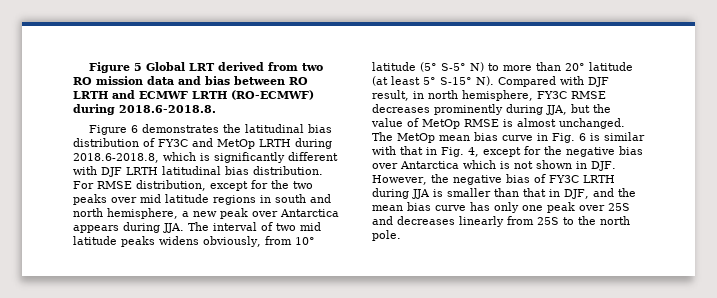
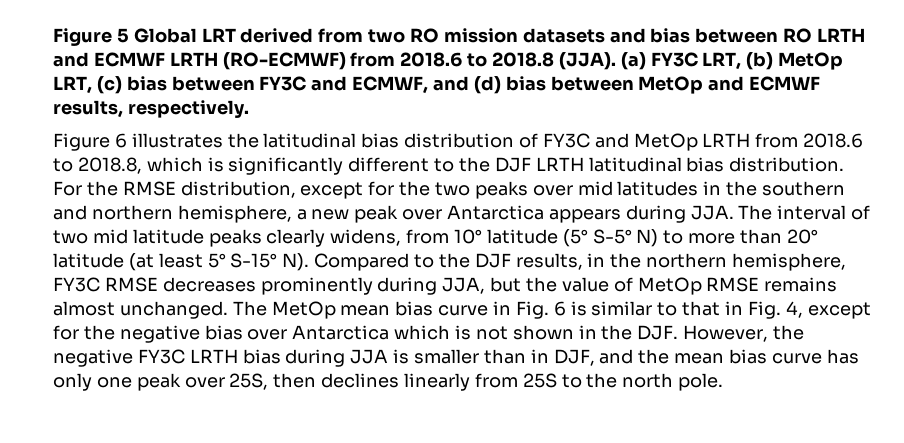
- Figure 5 Global LRT derived from two RO mission data and bias between RO LRTH and ECMWF LRTH (RO-ECMWF) during 2018.6-2018.8.
+ Figure 5 Global LRT derived from two RO mission datasets and bias between RO LRTH and ECMWF LRTH (RO-ECMWF) from 2018.6 to 2018.8 (JJA). (a) FY3C LRT, (b) MetOp LRT, (c) bias between FY3C and ECMWF, and (d) bias between MetOp and ECMWF results, respectively.
- Figure 6 demonstrates the latitudinal bias distribution of FY3C and MetOp LRTH during 2018.6-2018.8, which is significantly different with DJF LRTH latitudinal bias distribution.
+ Figure 6 illustrates the latitudinal bias distribution of FY3C and MetOp LRTH from 2018.6 to 2018.8, which is significantly different to the DJF LRTH latitudinal bias distribution.
- For RMSE distribution, except for the two peaks over mid latitude regions in south and north hemisphere, a new peak over Antarctica appears during JJA. The interval of two mid latitude peaks widens obviously, from 10° latitude (5° S-5° N) to more than 20° latitude (at least 5° S-15° N). Compared with DJF result, in north hemisphere, FY3C RMSE decreases prominently during JJA, but the value of MetOp RMSE is almost unchanged.
+ For the RMSE distribution, except for the two peaks over mid latitudes in the southern and northern hemisphere, a new peak over Antarctica appears during JJA. The interval of two mid latitude peaks clearly widens, from 10° latitude (5° S-5° N) to more than 20° latitude (at least 5° S-15° N). Compared to the DJF results, in the northern hemisphere, FY3C RMSE decreases prominently during JJA, but the value of MetOp RMSE remains almost unchanged.
- The MetOp mean bias curve in Fig. 6 is similar with that in Fig. 4, except for the negative bias over Antarctica which is not shown in DJF. However, the negative bias of FY3C LRTH during JJA is smaller than that in DJF, and the mean bias curve has only one peak over 25S and decreases linearly from 25S to the north pole.
+ The MetOp mean bias curve in Fig. 6 is similar to that in Fig. 4, except for the negative bias over Antarctica which is not shown in the DJF. However, the negative FY3C LRTH bias during JJA is smaller than in DJF, and the mean bias curve has only one peak over 25S, then declines linearly from 25S to the north pole.

